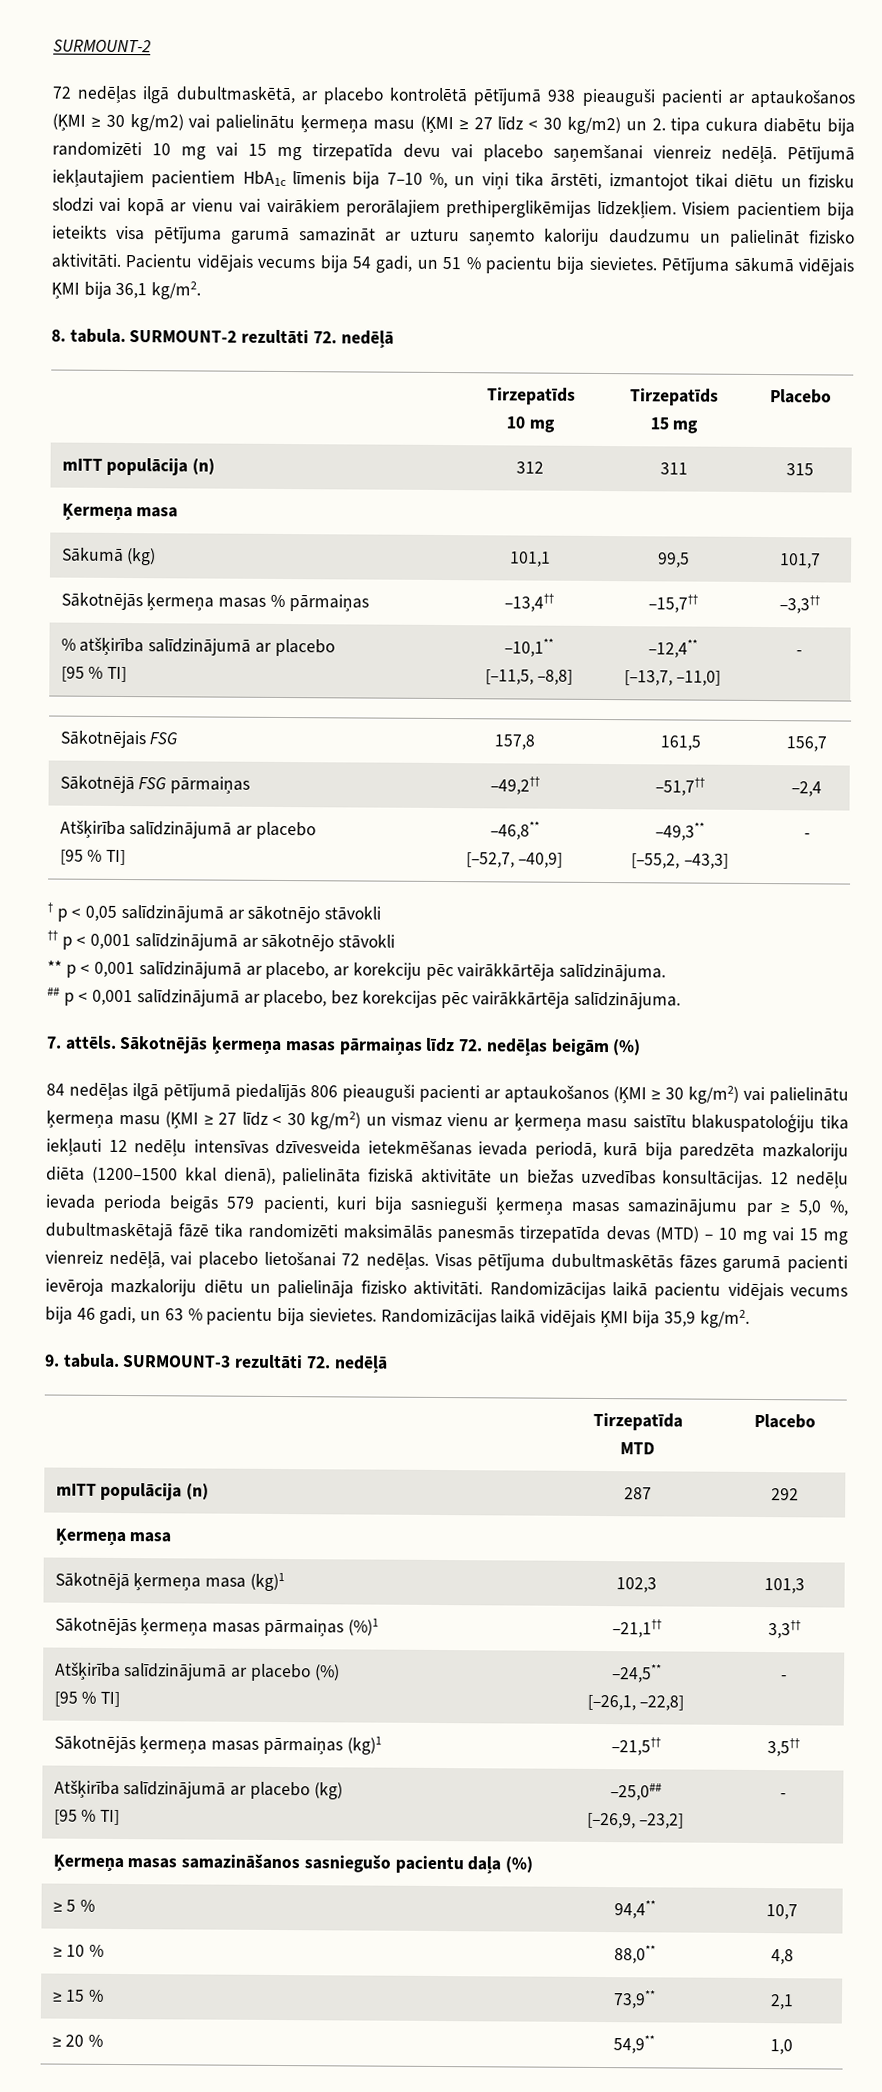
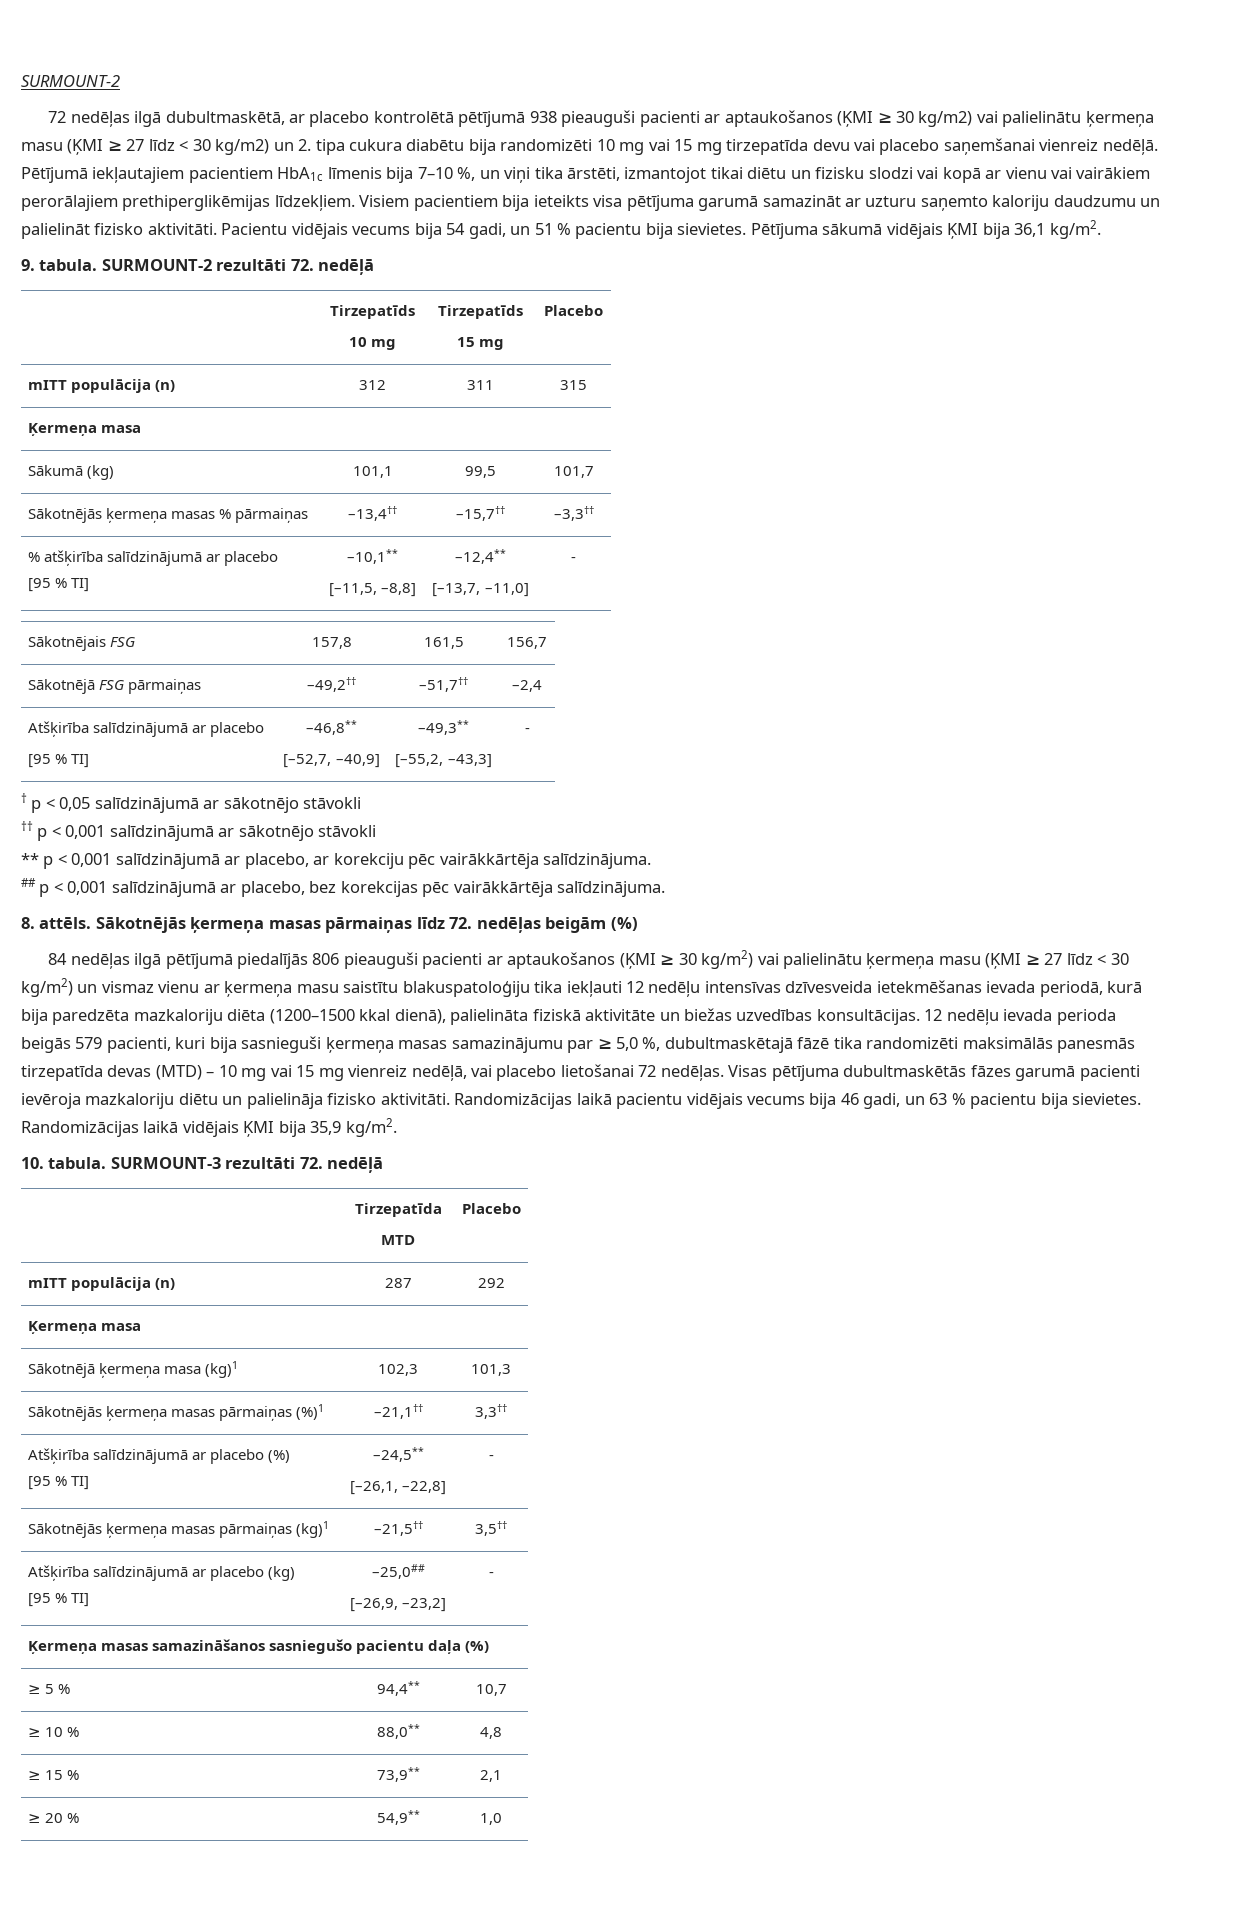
- 8. tabula.
+ 9. tabula.
- 7. attēls.
+ 8. attēls.
- 9. tabula.
+ 10. tabula.

